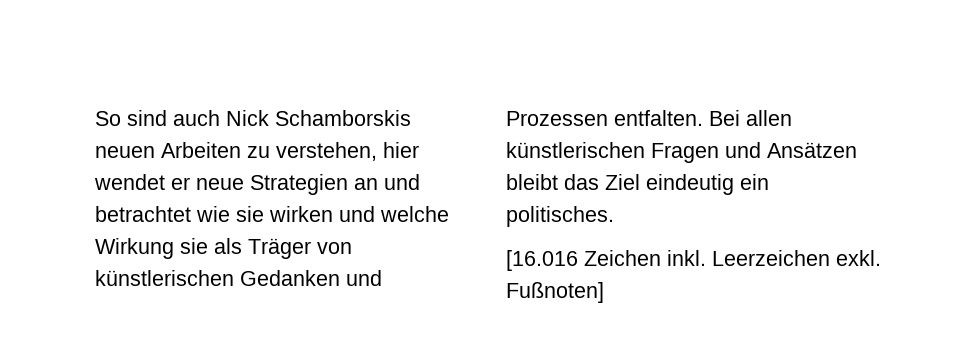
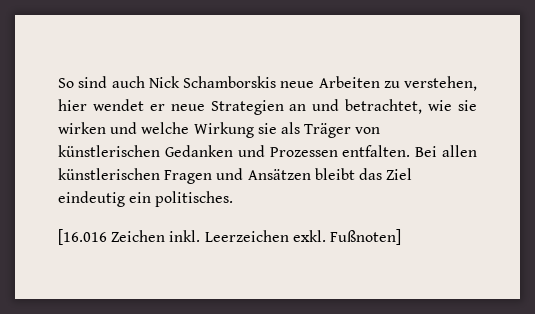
- So sind auch Nick Schamborskis neuen Arbeiten zu verstehen, hier wendet er neue Strategien an und betrachtet wie sie wirken und welche Wirkung sie als Träger von künstlerischen Gedanken und Prozessen entfalten.
+ So sind auch Nick Schamborskis neue Arbeiten zu verstehen, hier wendet er neue Strategien an und betrachtet, wie sie wirken und welche Wirkung sie als Träger von künstlerischen Gedanken und Prozessen entfalten.

